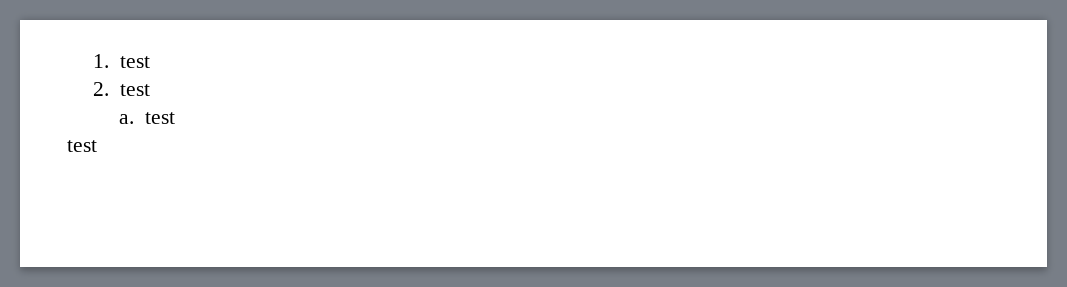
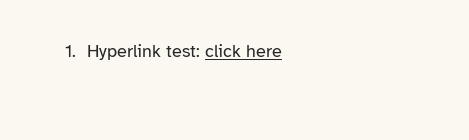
- 1. test
- 2. test
- a. test
- test
+ 1. Hyperlink test: click here

